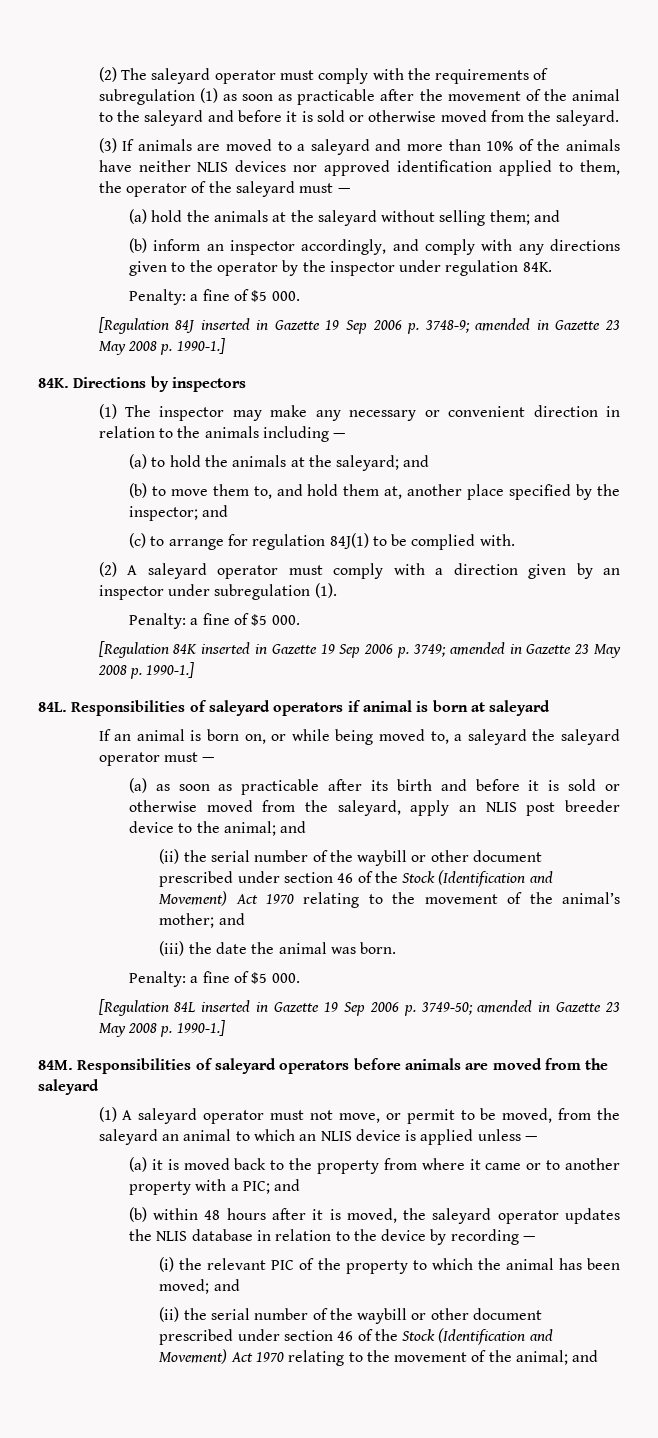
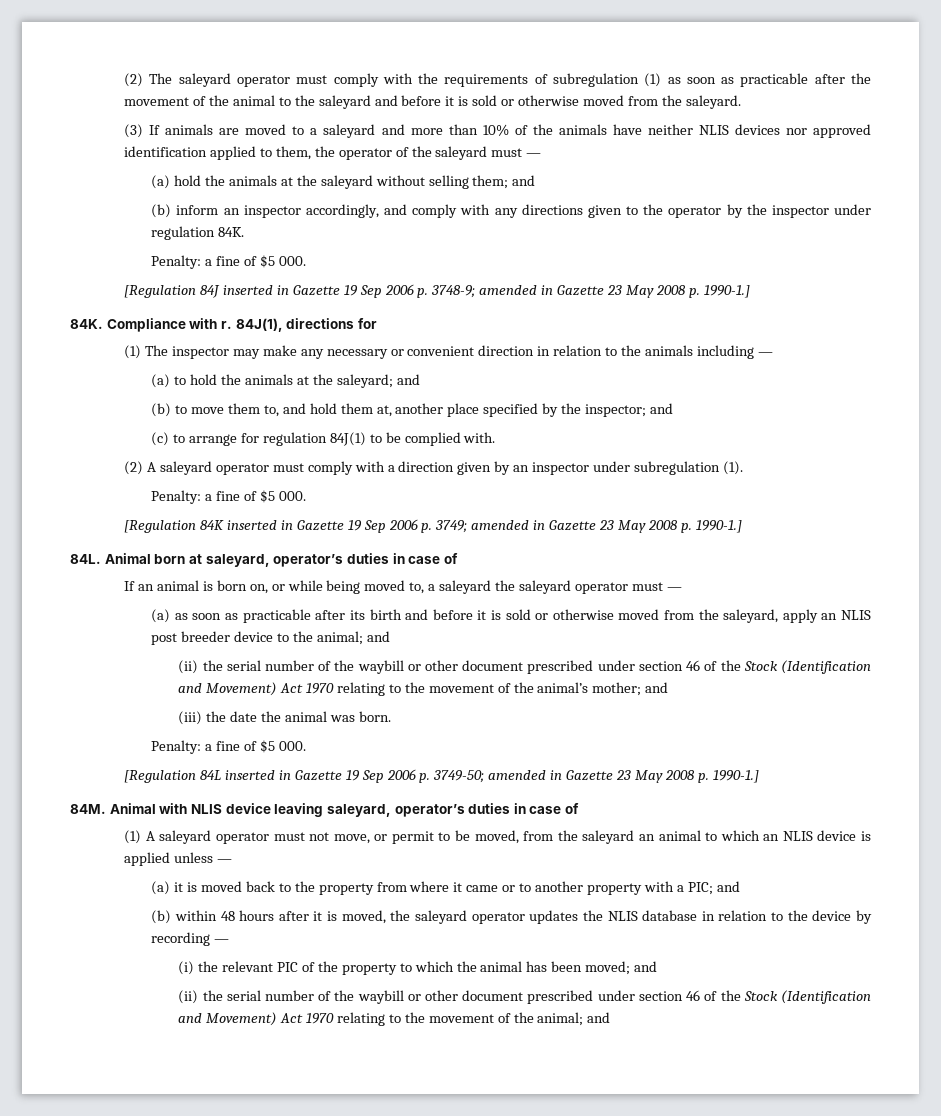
- Directions by inspectors
+ Compliance with r. 84J(1), directions for
- Responsibilities of saleyard operators if animal is born at saleyard
+ Animal born at saleyard, operator’s duties in case of
- Responsibilities of saleyard operators before animals are moved from the saleyard
+ Animal with NLIS device leaving saleyard, operator’s duties in case of

